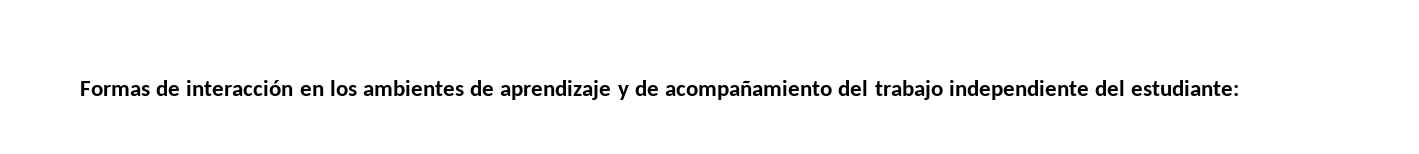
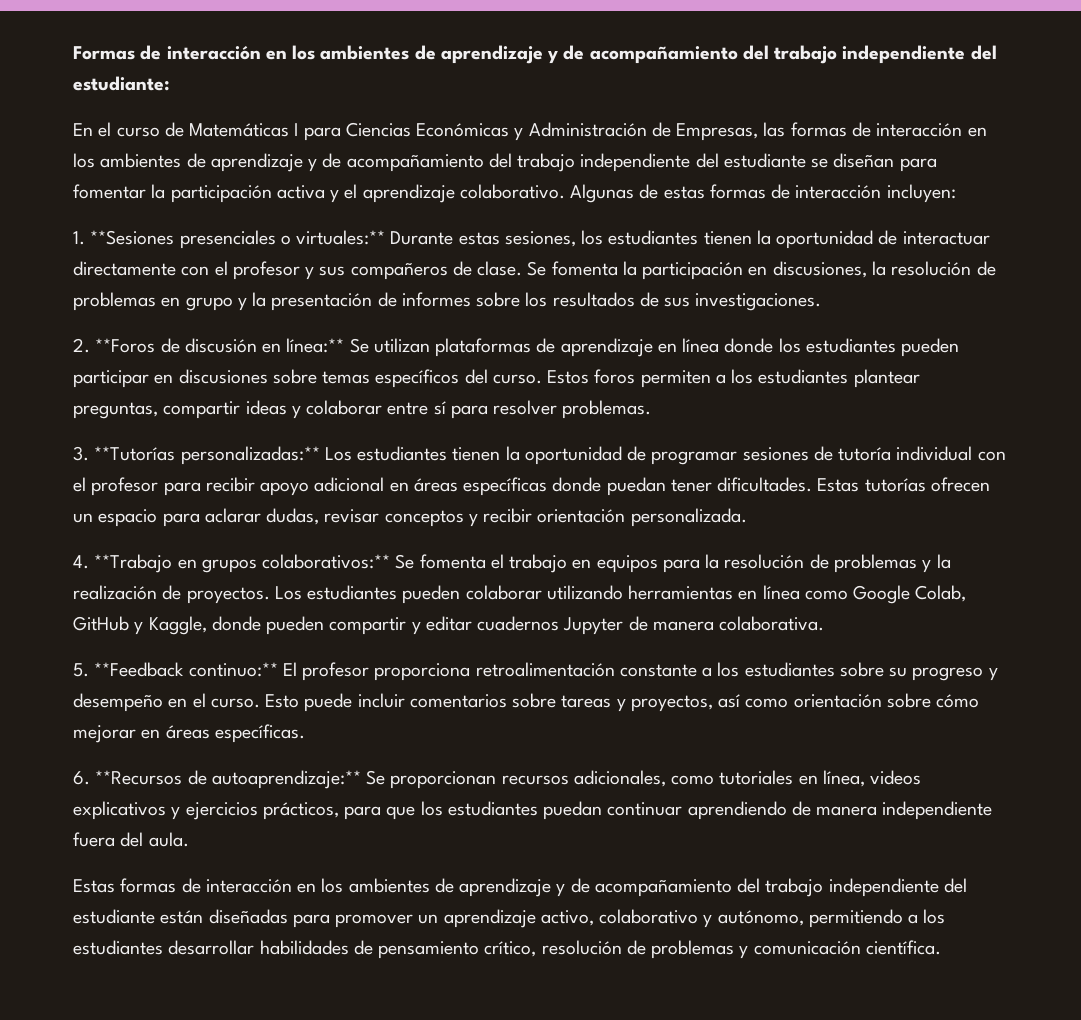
+ En el curso de Matemáticas I para Ciencias Económicas y Administración de Empresas, las formas de interacción en los ambientes de aprendizaje y de acompañamiento del trabajo independiente del estudiante se diseñan para fomentar la participación activa y el aprendizaje colaborativo. Algunas de estas formas de interacción incluyen:
+ 1. **Sesiones presenciales o virtuales:** Durante estas sesiones, los estudiantes tienen la oportunidad de interactuar directamente con el profesor y sus compañeros de clase. Se fomenta la participación en discusiones, la resolución de problemas en grupo y la presentación de informes sobre los resultados de sus investigaciones.
+ 2. **Foros de discusión en línea:** Se utilizan plataformas de aprendizaje en línea donde los estudiantes pueden participar en discusiones sobre temas específicos del curso. Estos foros permiten a los estudiantes plantear preguntas, compartir ideas y colaborar entre sí para resolver problemas.
+ 3. **Tutorías personalizadas:** Los estudiantes tienen la oportunidad de programar sesiones de tutoría individual con el profesor para recibir apoyo adicional en áreas específicas donde puedan tener dificultades. Estas tutorías ofrecen un espacio para aclarar dudas, revisar conceptos y recibir orientación personalizada.
+ 4. **Trabajo en grupos colaborativos:** Se fomenta el trabajo en equipos para la resolución de problemas y la realización de proyectos. Los estudiantes pueden colaborar utilizando herramientas en línea como Google Colab, GitHub y Kaggle, donde pueden compartir y editar cuadernos Jupyter de manera colaborativa.
+ 5. **Feedback continuo:** El profesor proporciona retroalimentación constante a los estudiantes sobre su progreso y desempeño en el curso. Esto puede incluir comentarios sobre tareas y proyectos, así como orientación sobre cómo mejorar en áreas específicas.
+ 6. **Recursos de autoaprendizaje:** Se proporcionan recursos adicionales, como tutoriales en línea, videos explicativos y ejercicios prácticos, para que los estudiantes puedan continuar aprendiendo de manera independiente fuera del aula.
+ Estas formas de interacción en los ambientes de aprendizaje y de acompañamiento del trabajo independiente del estudiante están diseñadas para promover un aprendizaje activo, colaborativo y autónomo, permitiendo a los estudiantes desarrollar habilidades de pensamiento crítico, resolución de problemas y comunicación científica.

